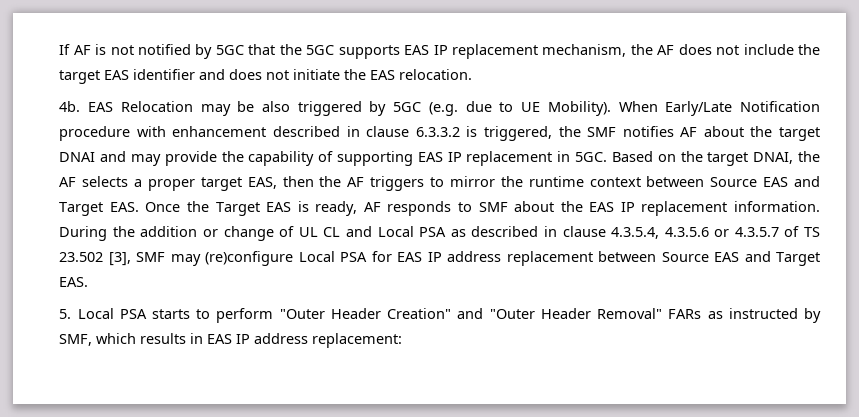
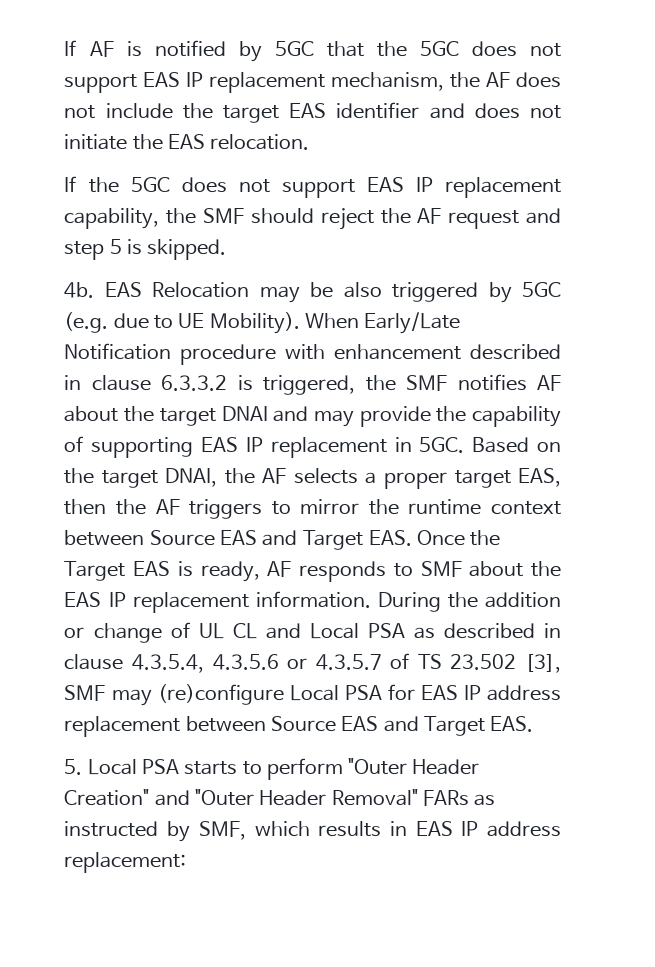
- If AF is not notified by 5GC that the 5GC supports EAS IP replacement mechanism, the AF does not include the target EAS identifier and does not initiate the EAS relocation.
+ If AF is notified by 5GC that the 5GC does not support EAS IP replacement mechanism, the AF does not include the target EAS identifier and does not initiate the EAS relocation.
+ If the 5GC does not support EAS IP replacement capability, the SMF should reject the AF request and step 5 is skipped.

